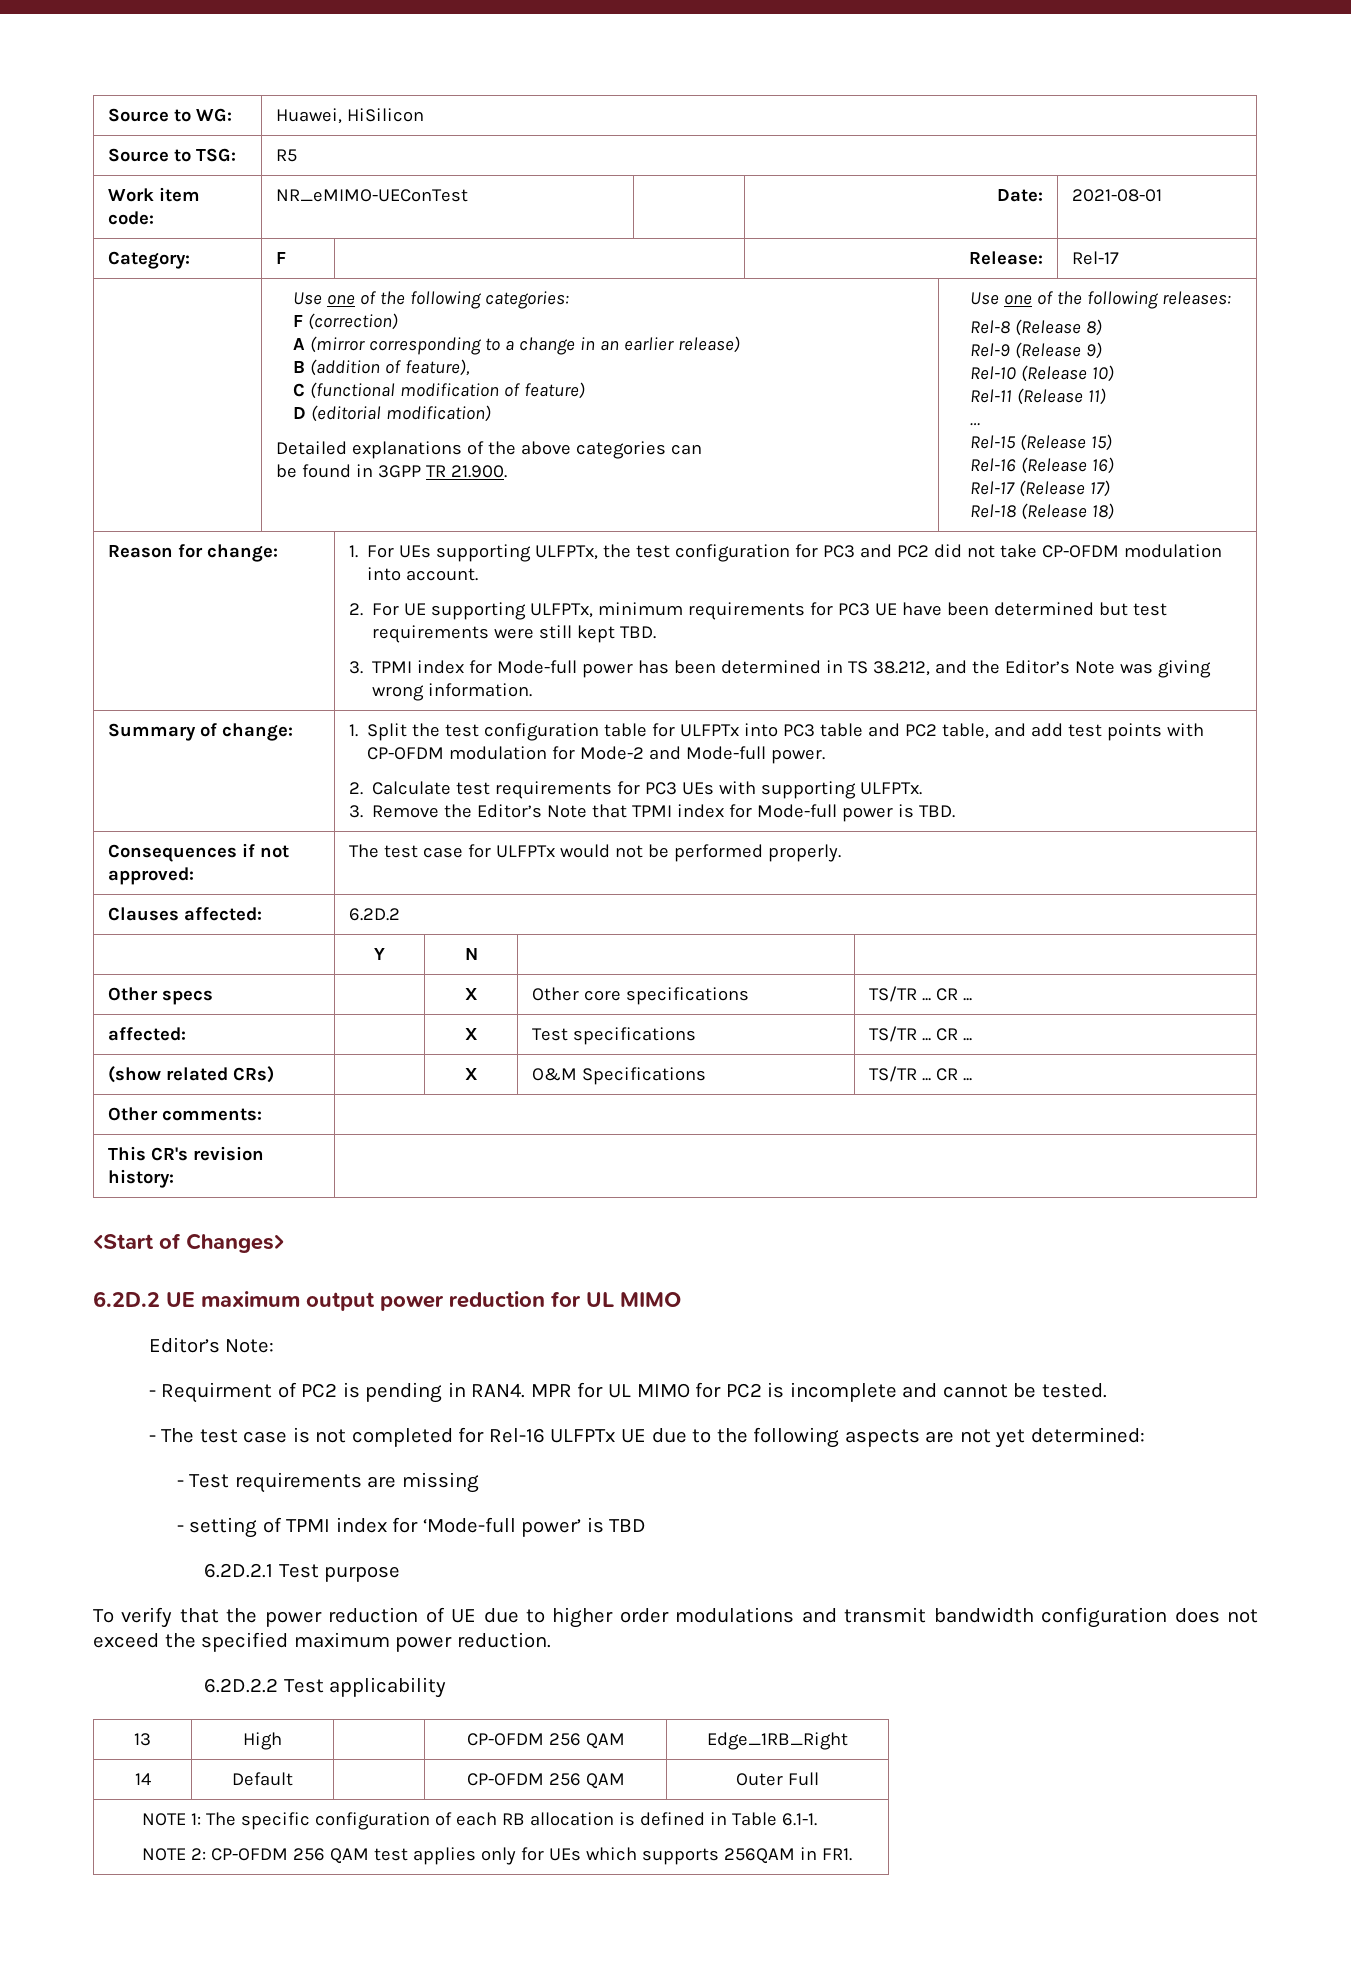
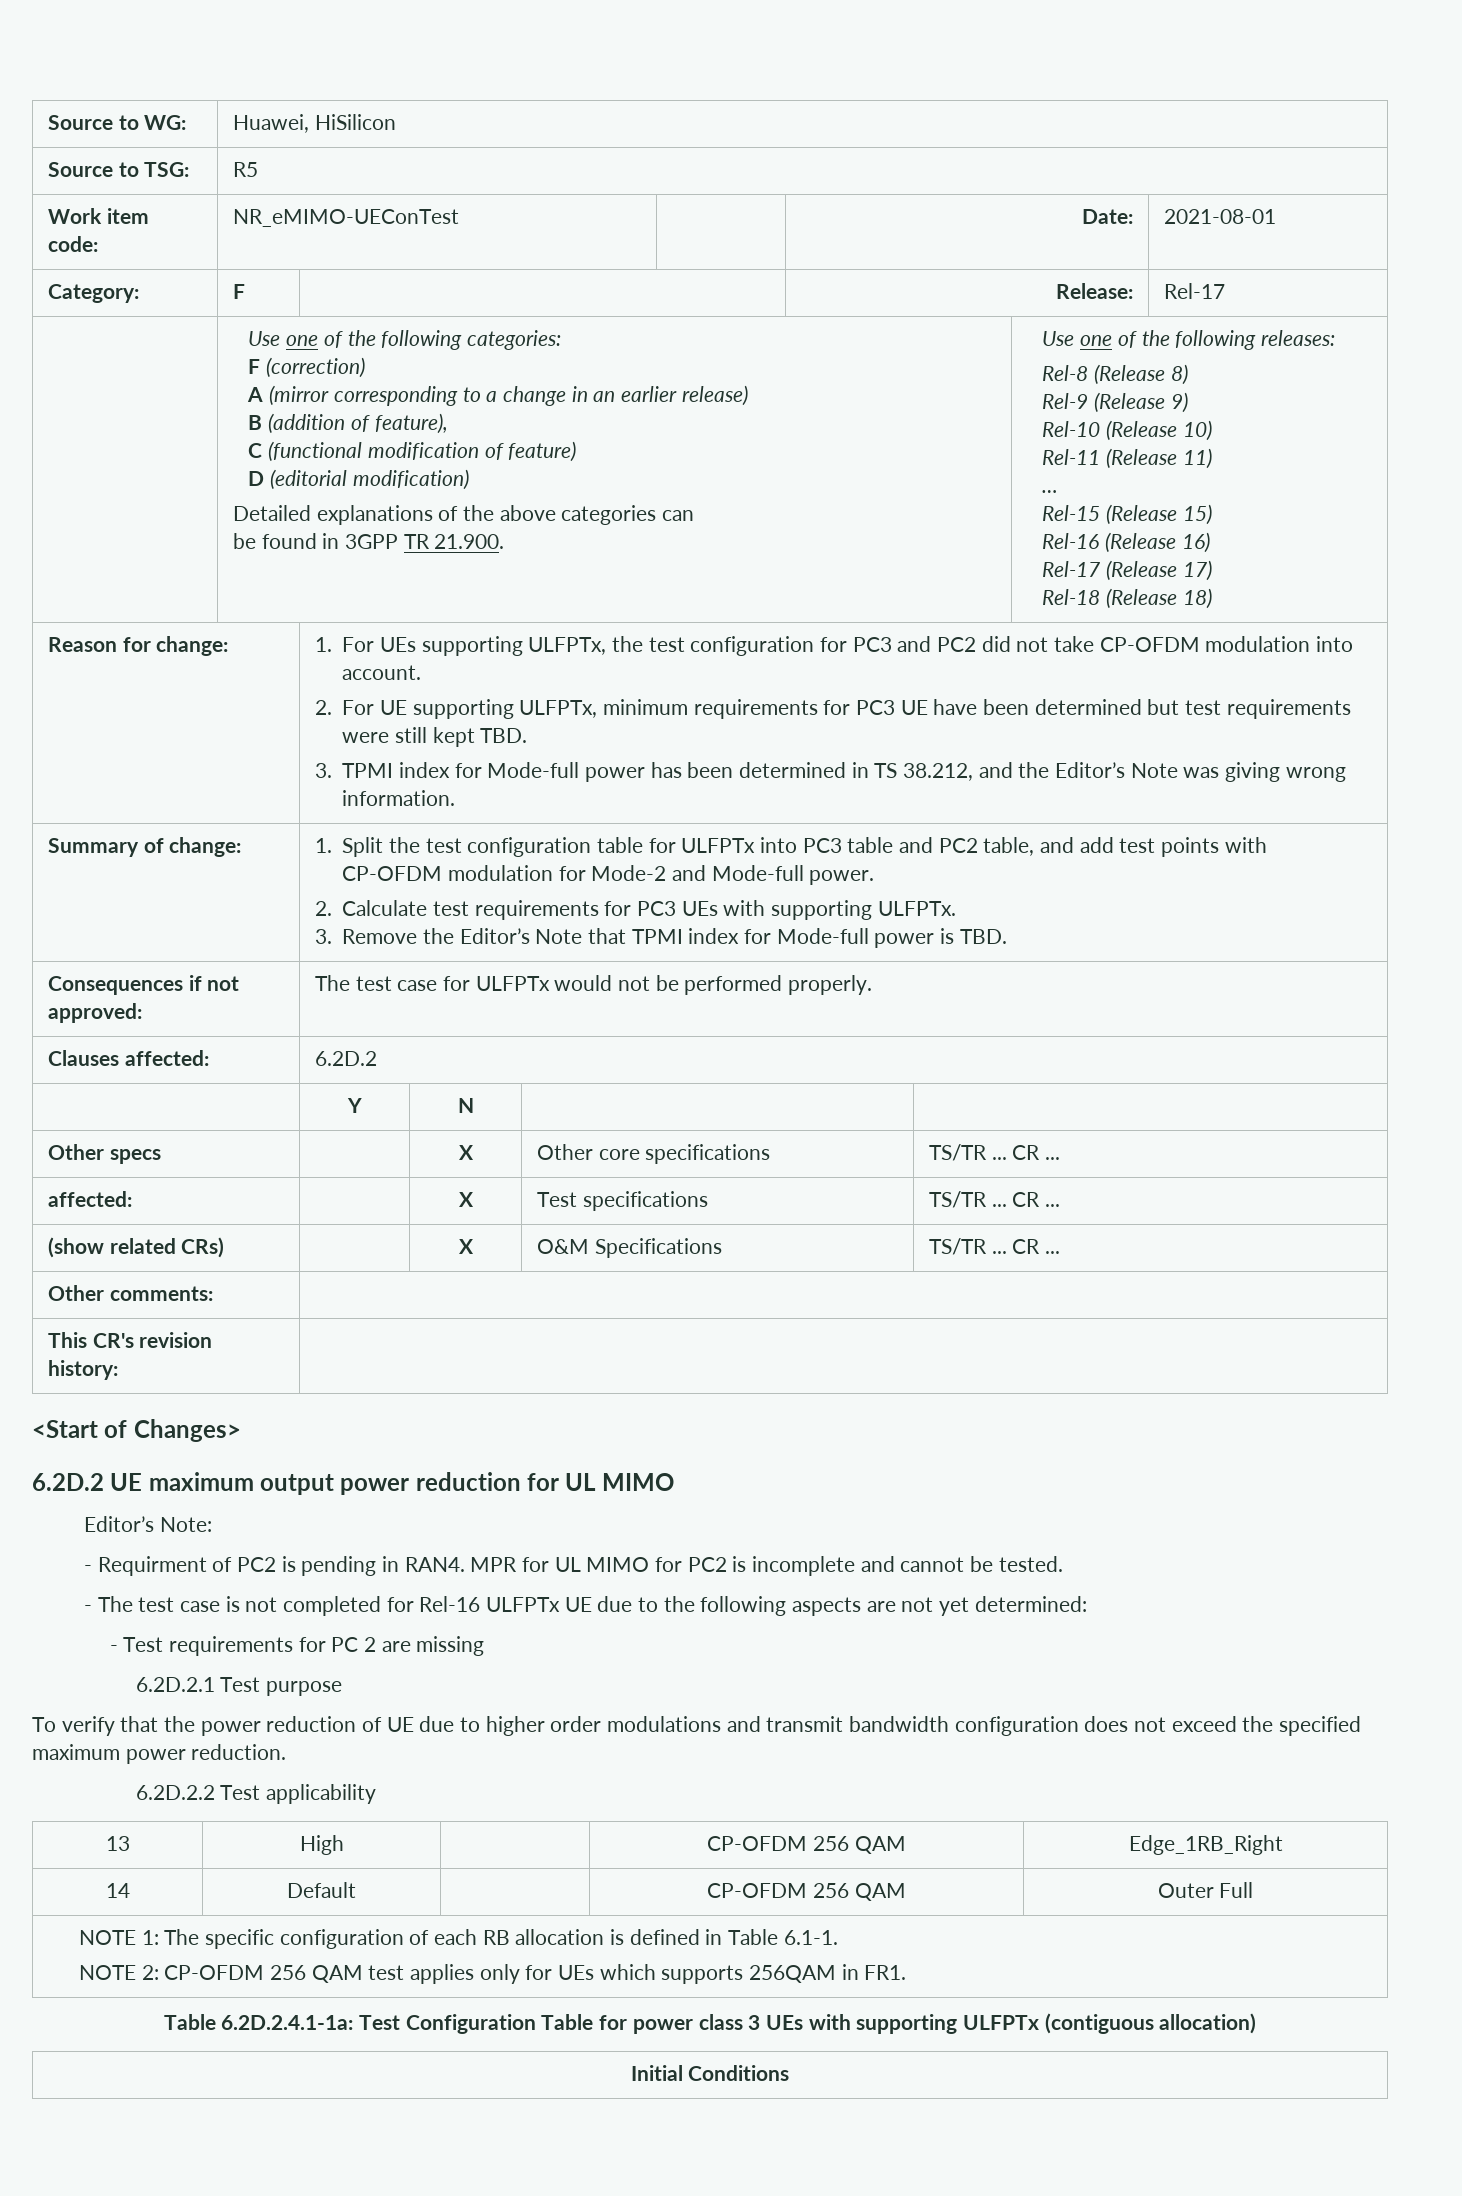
- - Test requirements are missing
+ - Test requirements for PC 2 are missing
- - setting of TPMI index for ‘Mode-full power’ is TBD
+ Table 6.2D.2.4.1-1a: Test Configuration Table for power class 3 UEs with supporting ULFPTx (contiguous allocation)
+ Initial Conditions

